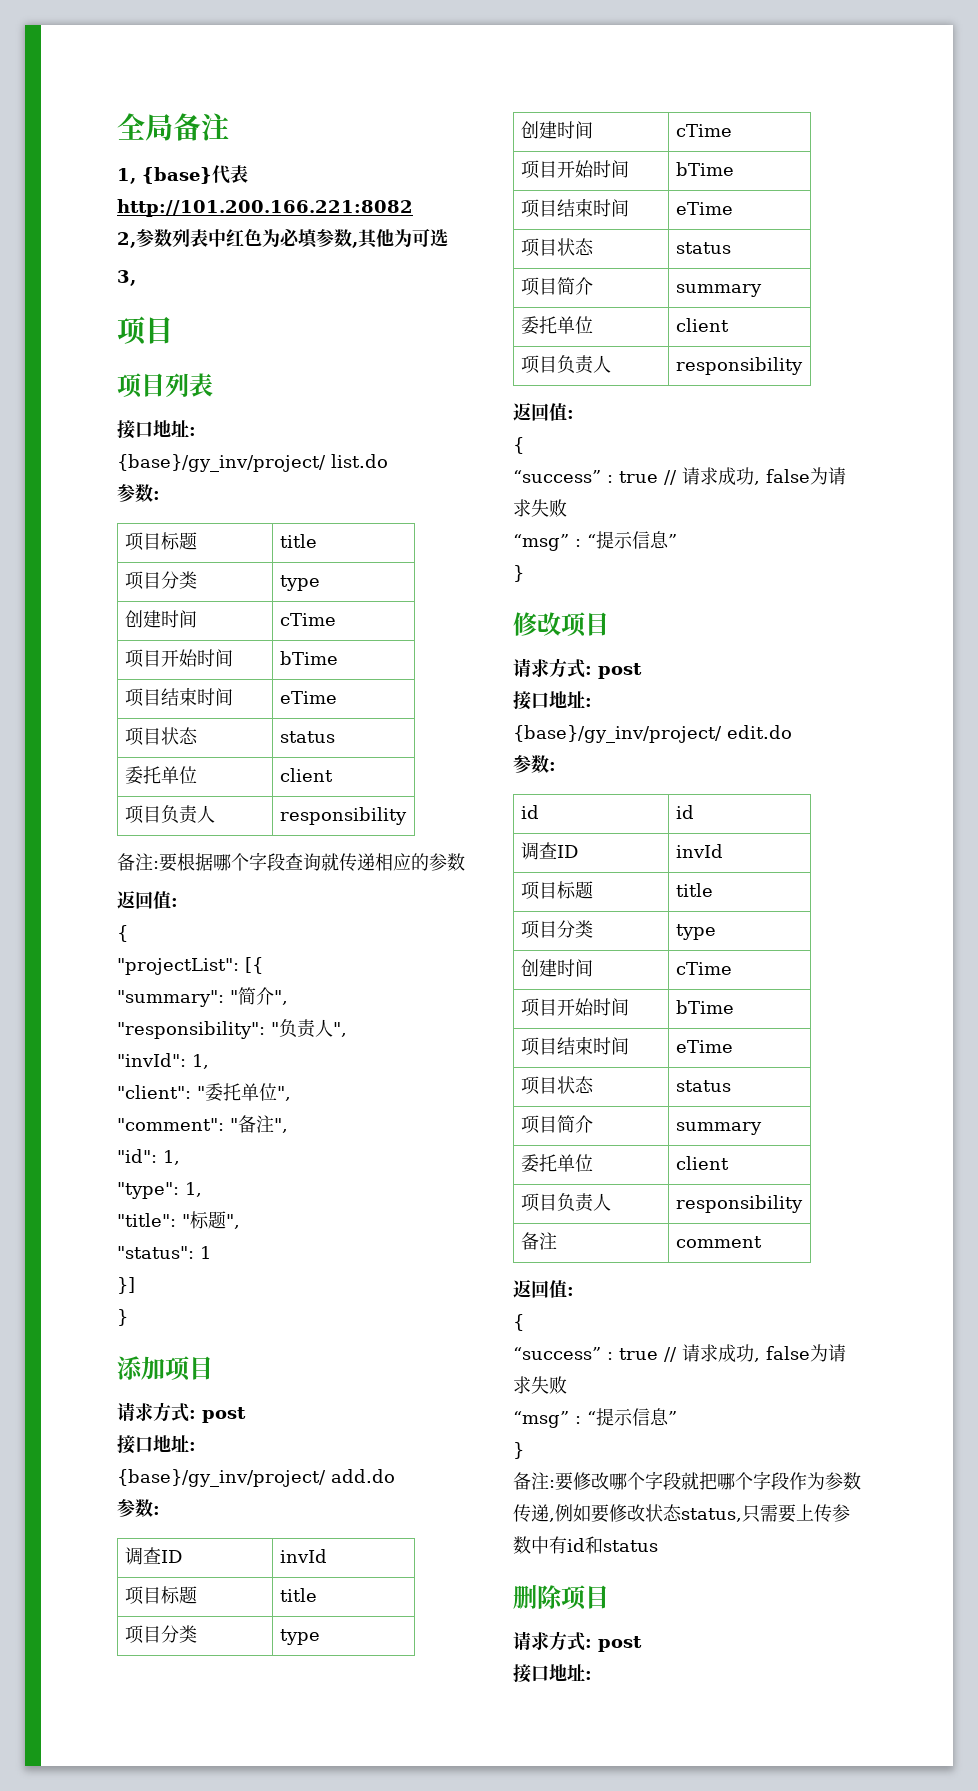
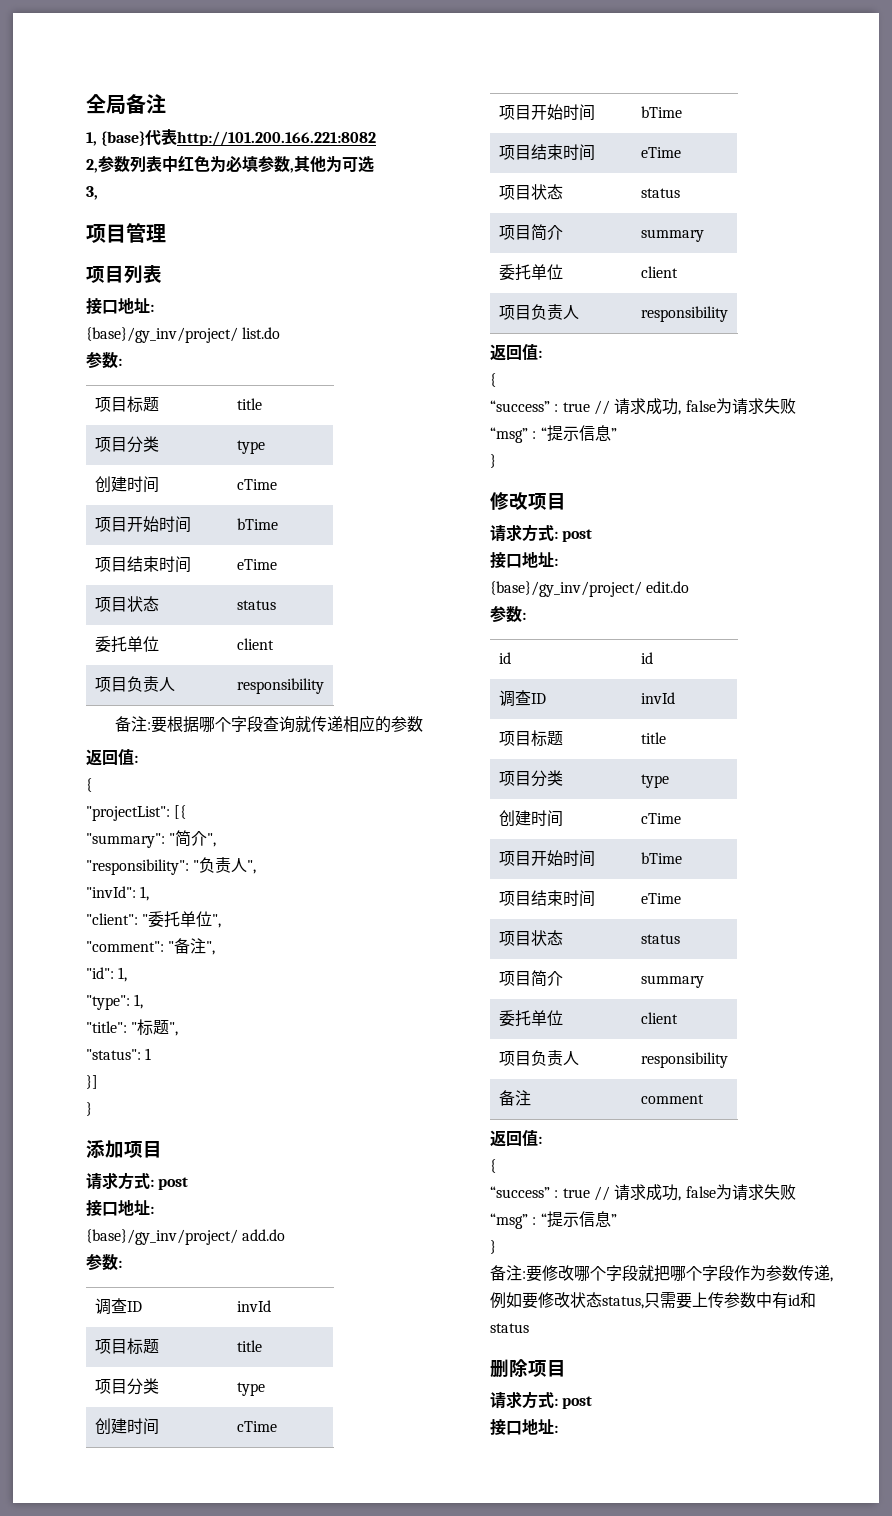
  3,
- 项目
+ 项目管理

